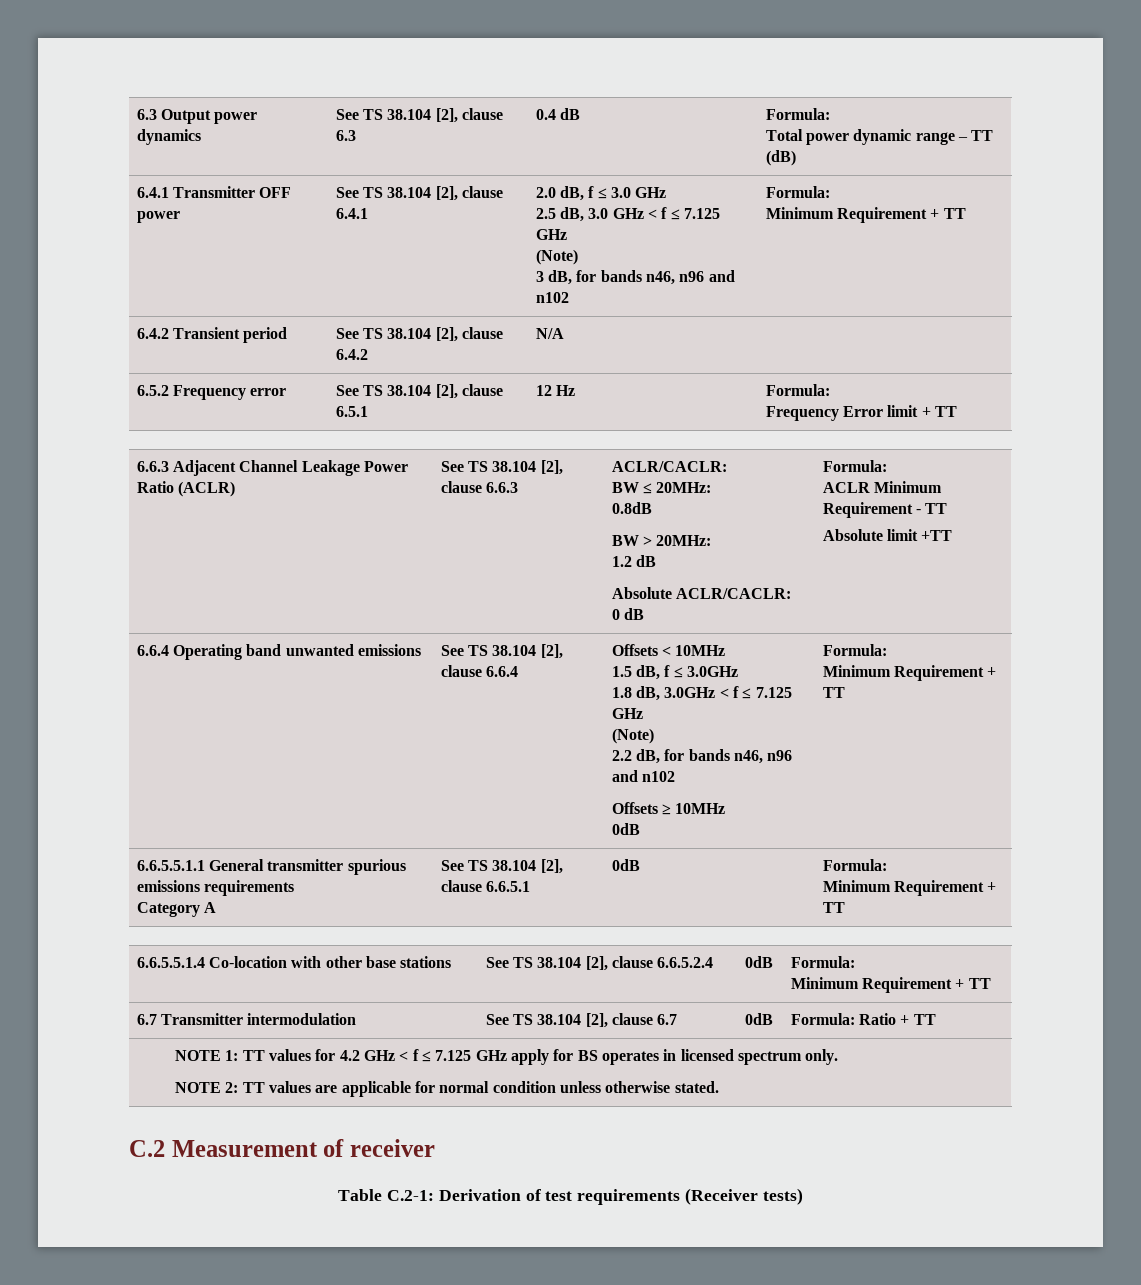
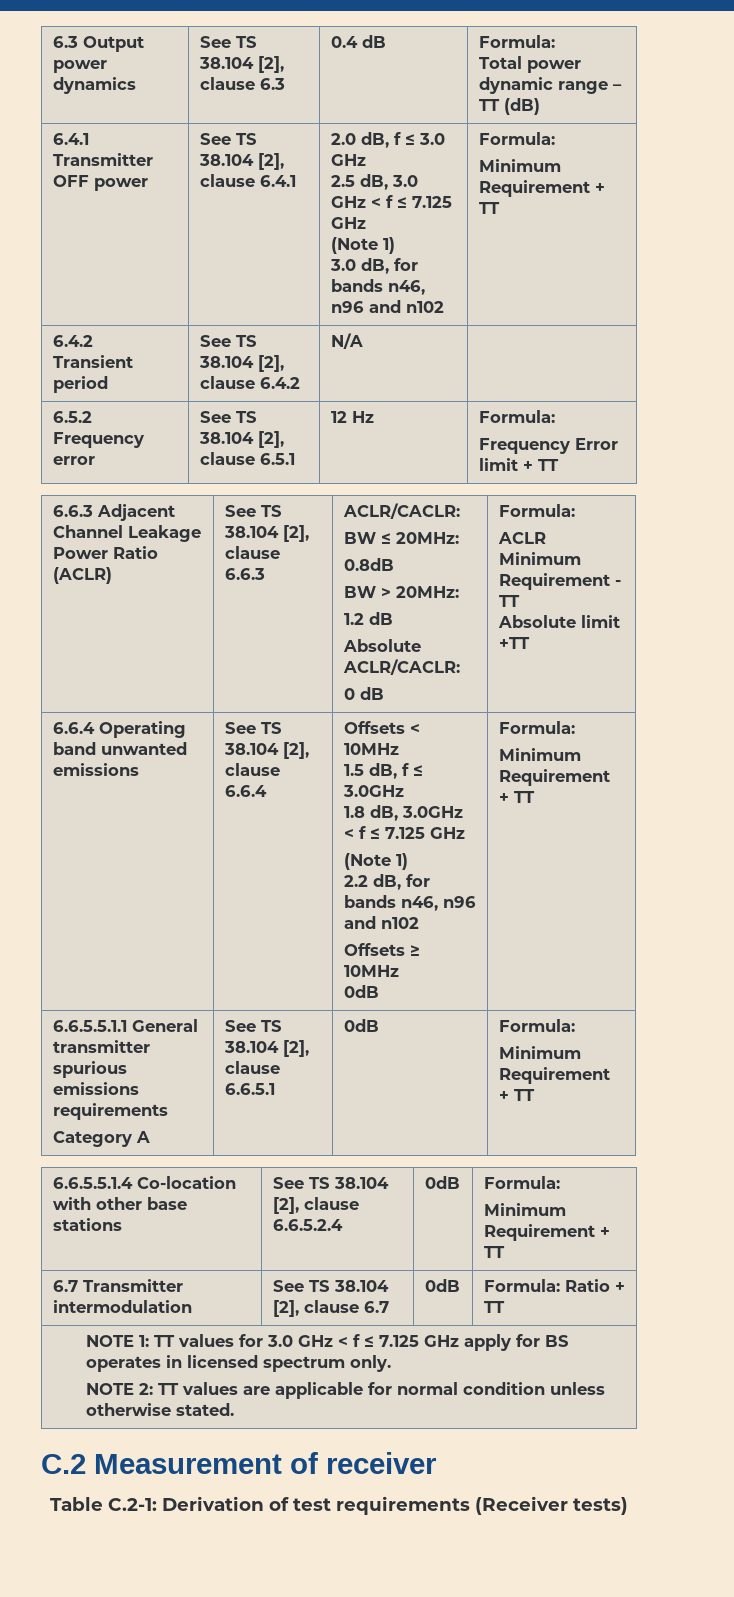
  6.4.1 Transmitter OFF power | See TS 38.104 [2], clause 6.4.1 | 2.0 dB, f ≤ 3.0 GHz
  2.5 dB, 3.0 GHz < f ≤ 7.125 GHz
- (Note)
- 3 dB, for bands n46, n96 and n102 | Formula:
+ (Note 1)
+ 3.0 dB, for bands n46, n96 and n102 | Formula:
  1.8 dB, 3.0GHz < f ≤ 7.125 GHz
- (Note)
+ (Note 1)
- NOTE 1: TT values for 4.2 GHz < f ≤ 7.125 GHz apply for BS operates in licensed spectrum only.
+ NOTE 1: TT values for 3.0 GHz < f ≤ 7.125 GHz apply for BS operates in licensed spectrum only.

